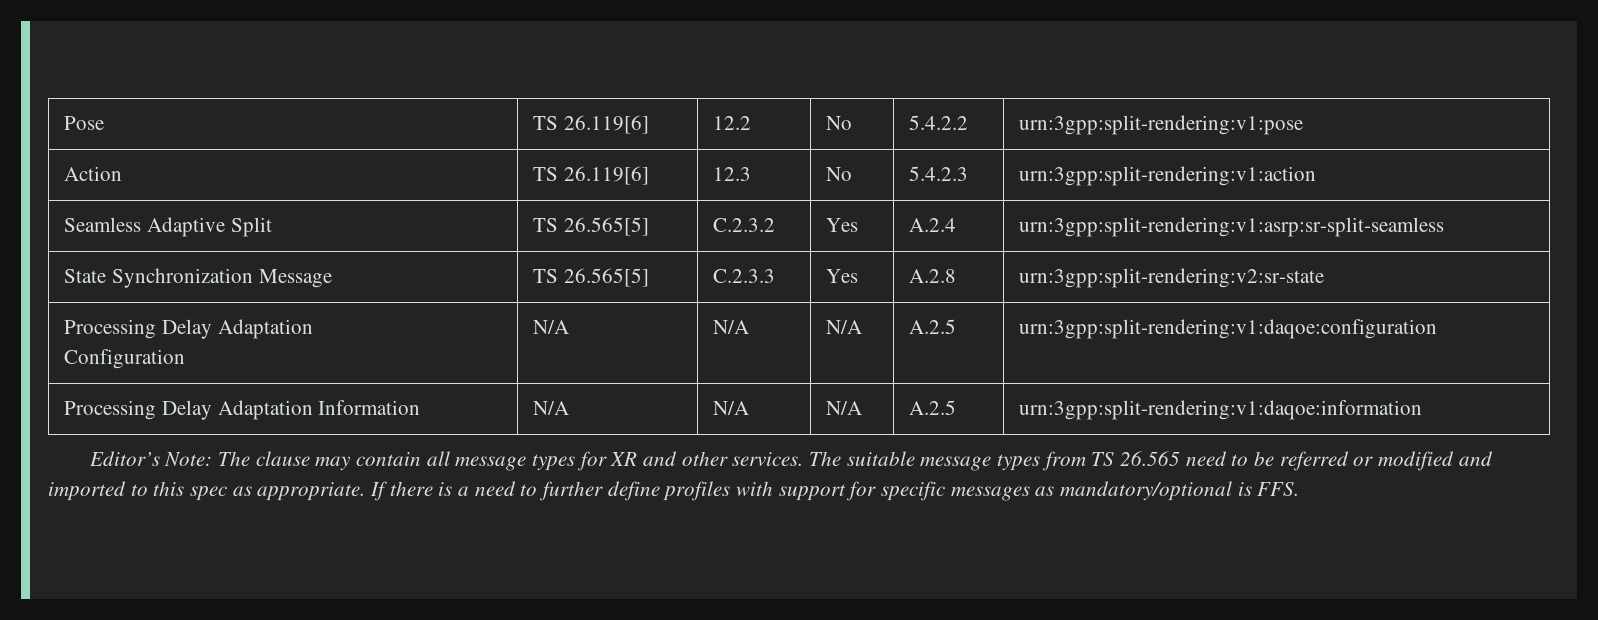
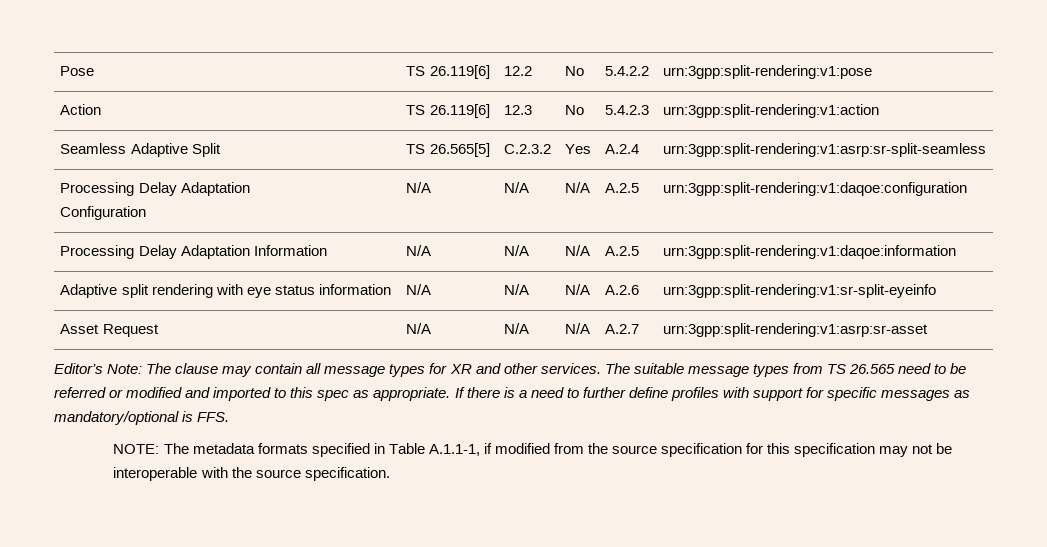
- State Synchronization Message | TS 26.565[5] | C.2.3.3 | Yes | A.2.8 | urn:3gpp:split-rendering:v2:sr-state
+ Adaptive split rendering with eye status information | N/A | N/A | N/A | A.2.6 | urn:3gpp:split-rendering:v1:sr-split-eyeinfo
+ Asset Request | N/A | N/A | N/A | A.2.7 | urn:3gpp:split-rendering:v1:asrp:sr-asset
+ NOTE: The metadata formats specified in Table A.1.1-1, if modified from the source specification for this specification may not be interoperable with the source specification.

